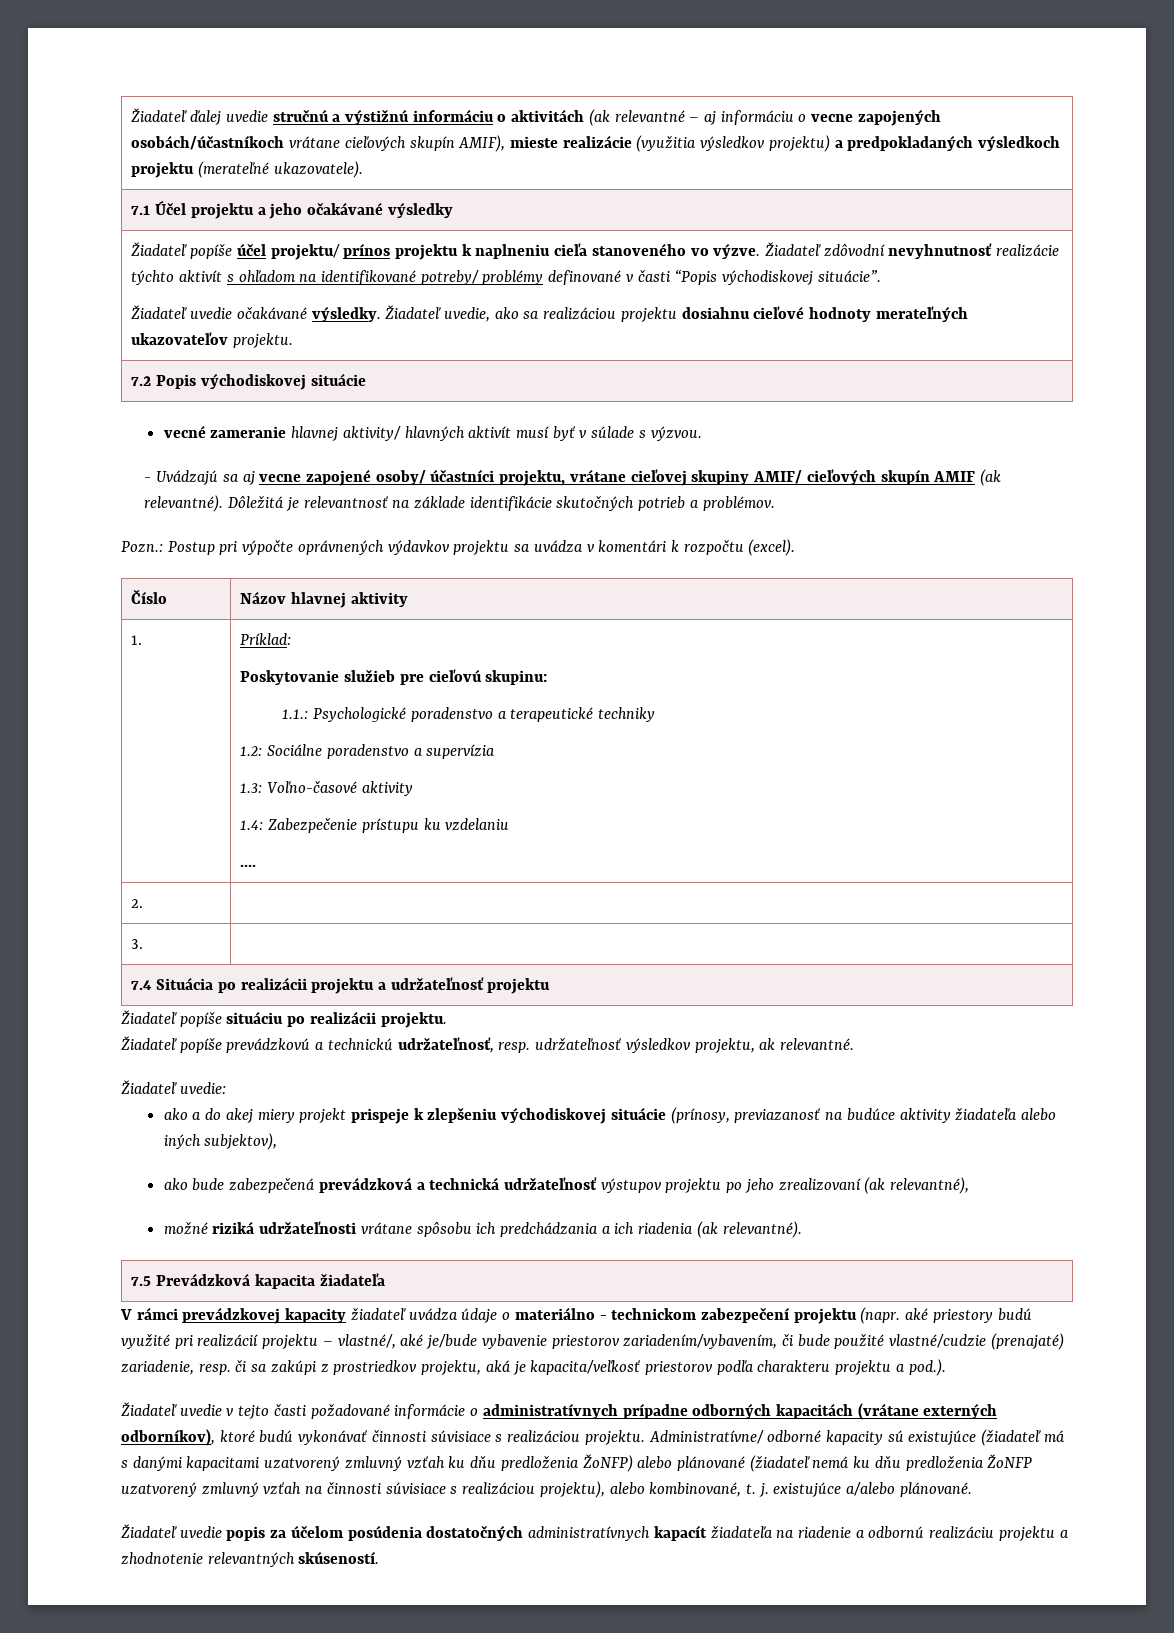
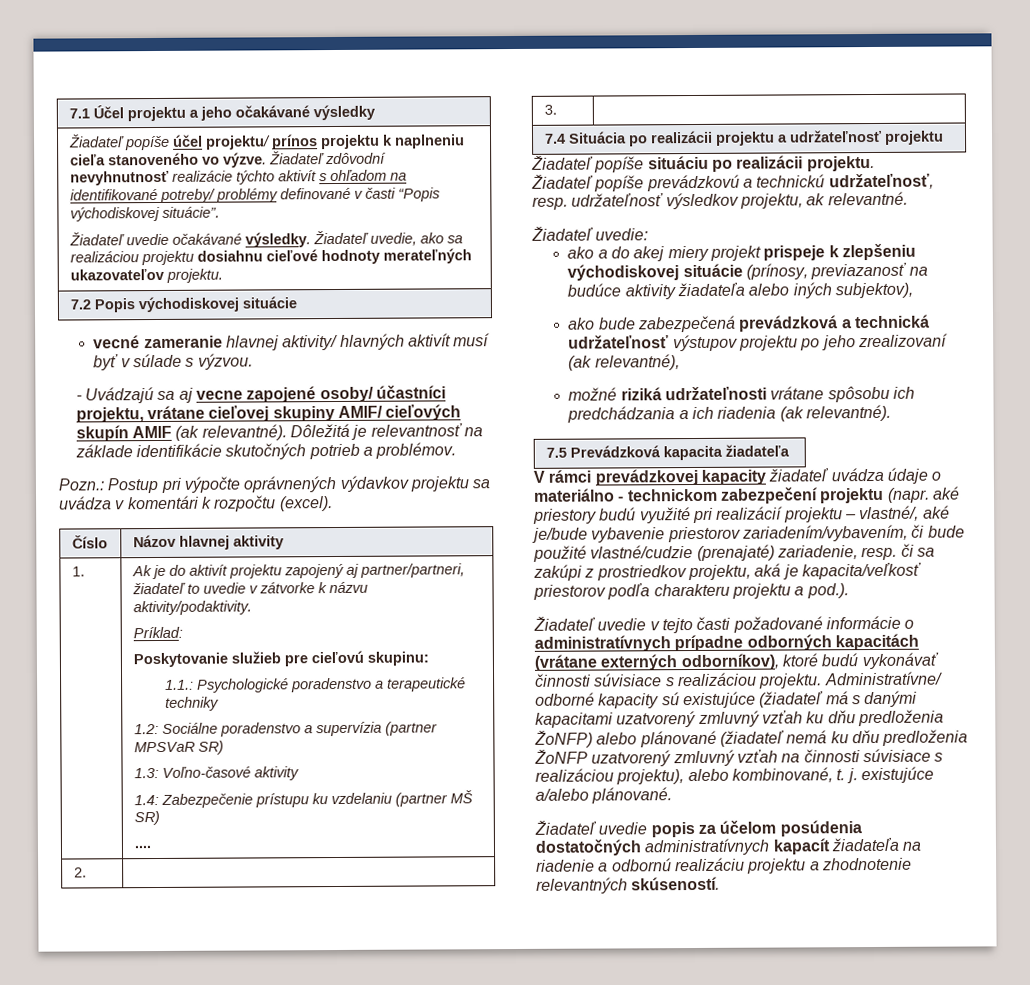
- Žiadateľ ďalej uvedie stručnú a výstižnú informáciu o aktivitách (ak relevantné – aj informáciu o vecne zapojených osobách/účastníkoch vrátane cieľových skupín AMIF), mieste realizácie (využitia výsledkov projektu) a predpokladaných výsledkoch projektu (merateľné ukazovatele).
+ Ak je do aktivít projektu zapojený aj partner/partneri, žiadateľ to uvedie v zátvorke k názvu aktivity/podaktivity.
- 1.2: Sociálne poradenstvo a supervízia
+ 1.2: Sociálne poradenstvo a supervízia (partner MPSVaR SR)
- 1.4: Zabezpečenie prístupu ku vzdelaniu
+ 1.4: Zabezpečenie prístupu ku vzdelaniu (partner MŠ SR)

